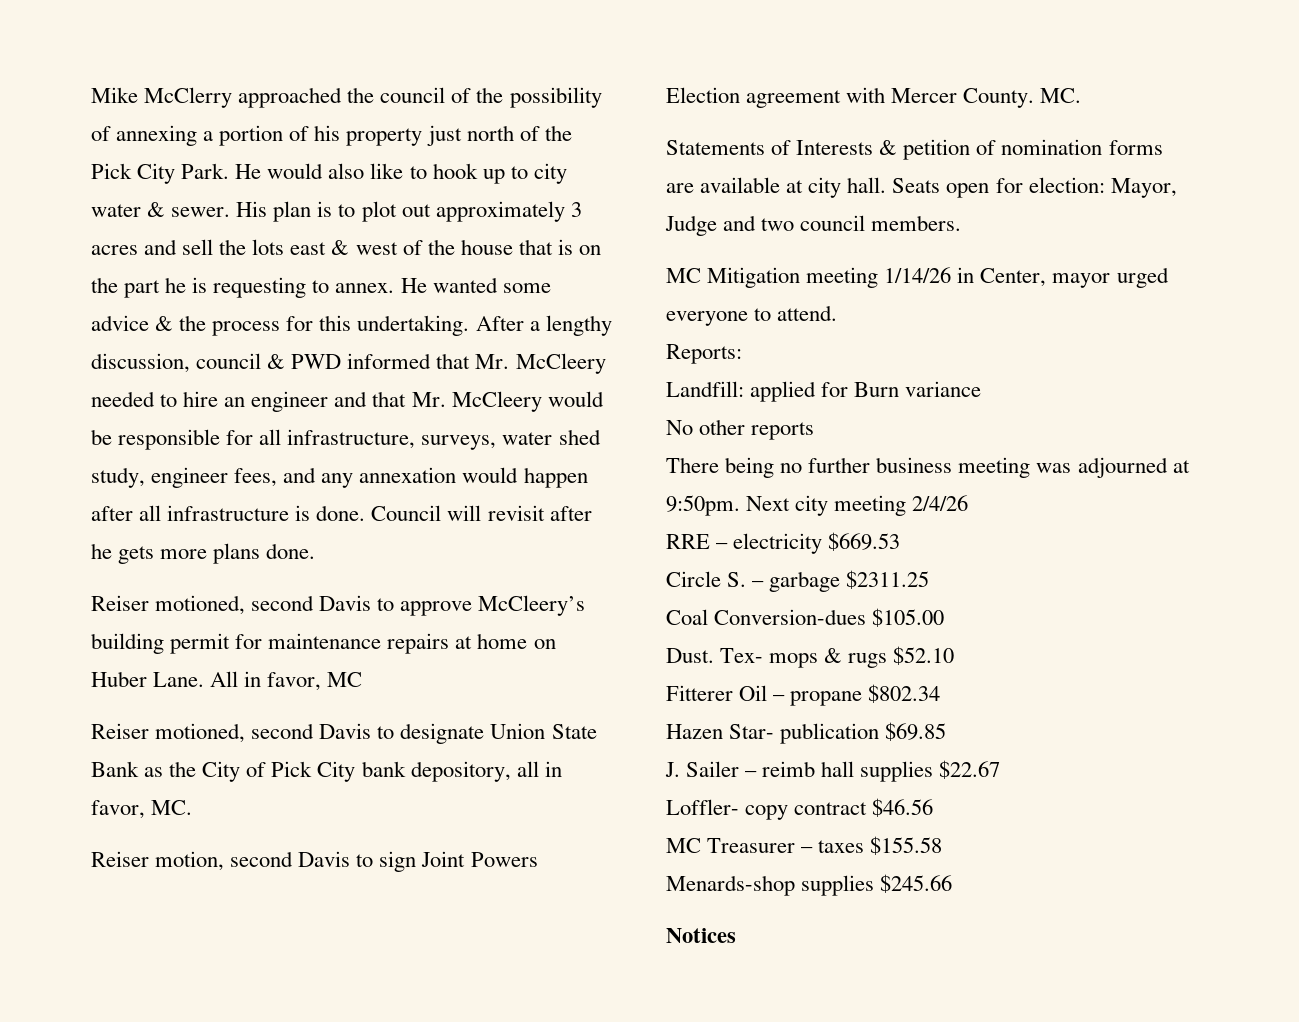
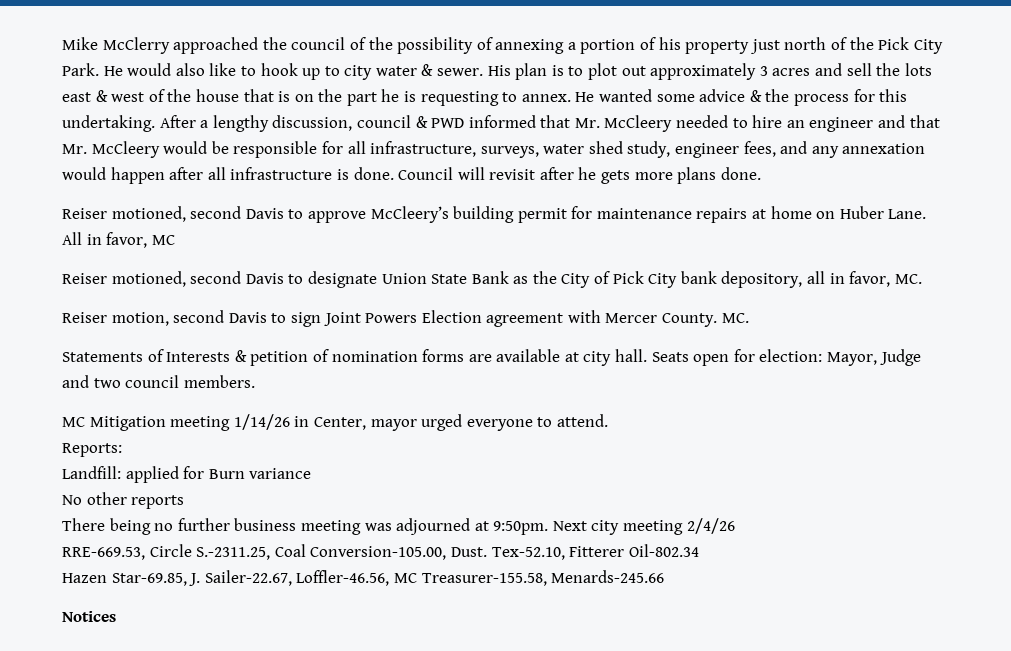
- RRE – electricity $669.53
- Circle S. – garbage $2311.25
- Coal Conversion-dues $105.00
- Dust. Tex- mops & rugs $52.10
- Fitterer Oil – propane $802.34
- Hazen Star- publication $69.85
- J. Sailer – reimb hall supplies $22.67
- Loffler- copy contract $46.56
- MC Treasurer – taxes $155.58
- Menards-shop supplies $245.66
+ RRE-669.53, Circle S.-2311.25, Coal Conversion-105.00, Dust. Tex-52.10, Fitterer Oil-802.34
+ Hazen Star-69.85, J. Sailer-22.67, Loffler-46.56, MC Treasurer-155.58, Menards-245.66

